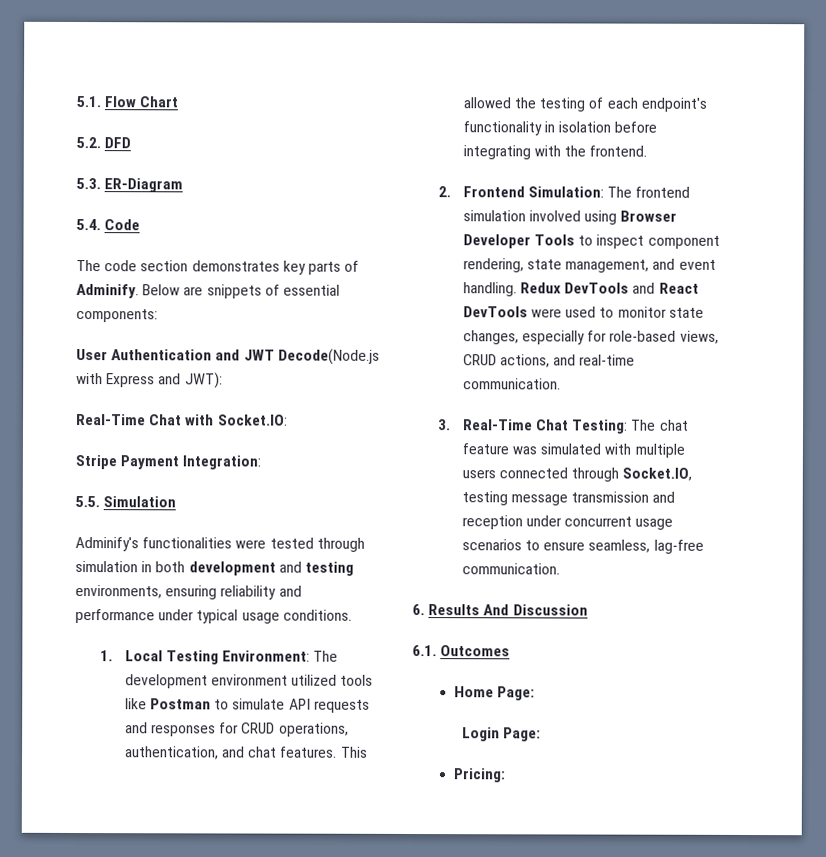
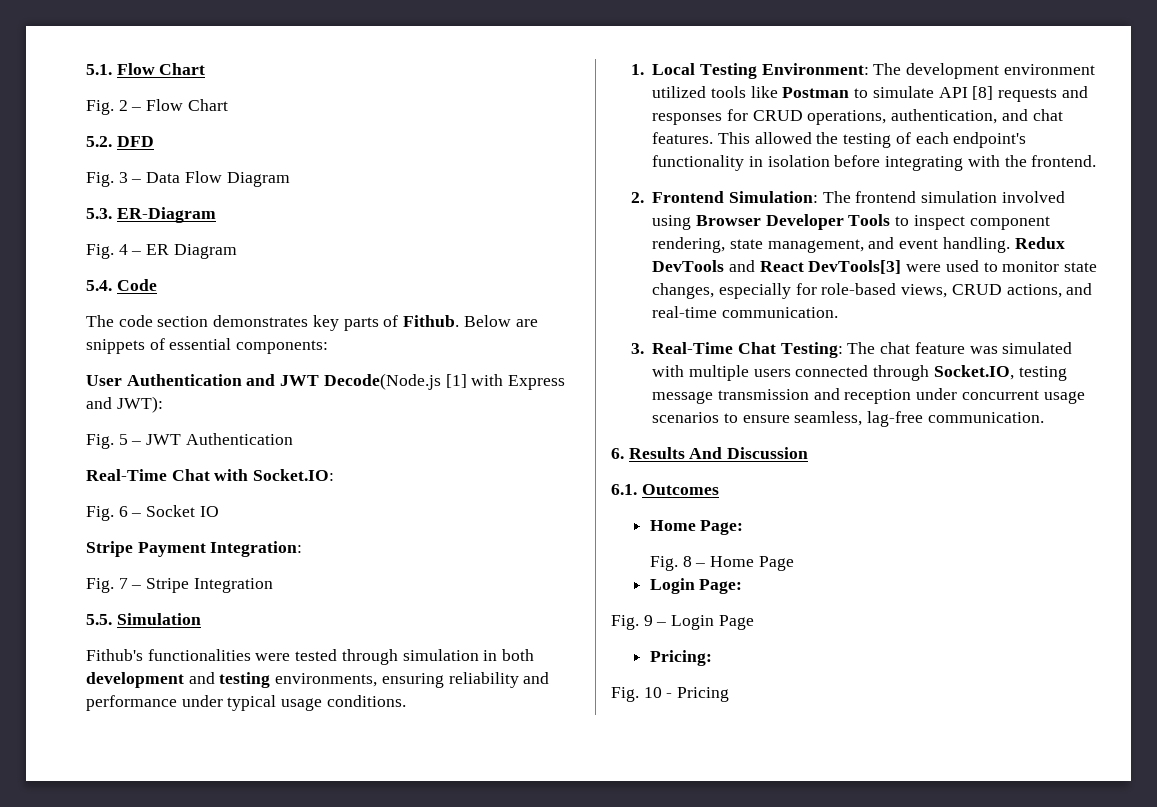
+ Fig. 2 – Flow Chart
  5.2. DFD
+ Fig. 3 – Data Flow Diagram
  5.3. ER-Diagram
+ Fig. 4 – ER Diagram
- The code section demonstrates key parts of Adminify.
+ The code section demonstrates key parts of Fithub.
- User Authentication and JWT Decode(Node.js with Express and JWT):
+ User Authentication and JWT Decode(Node.js [1] with Express and JWT):
+ Fig. 5 – JWT Authentication
+ Fig. 6 – Socket IO
  Stripe Payment Integration:
+ Fig. 7 – Stripe Integration
- Adminify's functionalities were tested through simulation in both development and testing environments, ensuring reliability and performance under typical usage conditions.
+ Fithub's functionalities were tested through simulation in both development and testing environments, ensuring reliability and performance under typical usage conditions.
- 1. Local Testing Environment: The development environment utilized tools like Postman to simulate API requests and responses for CRUD operations, authentication, and chat features.
+ 1. Local Testing Environment: The development environment utilized tools like Postman to simulate API [8] requests and responses for CRUD operations, authentication, and chat features.
- Redux DevTools and React DevTools were used to monitor state changes, especially for role-based views, CRUD actions, and real-time communication.
+ Redux DevTools and React DevTools[3] were used to monitor state changes, especially for role-based views, CRUD actions, and real-time communication.
+ Fig. 8 – Home Page
  Login Page:
+ Fig. 9 – Login Page
  Pricing:
+ Fig. 10 - Pricing

